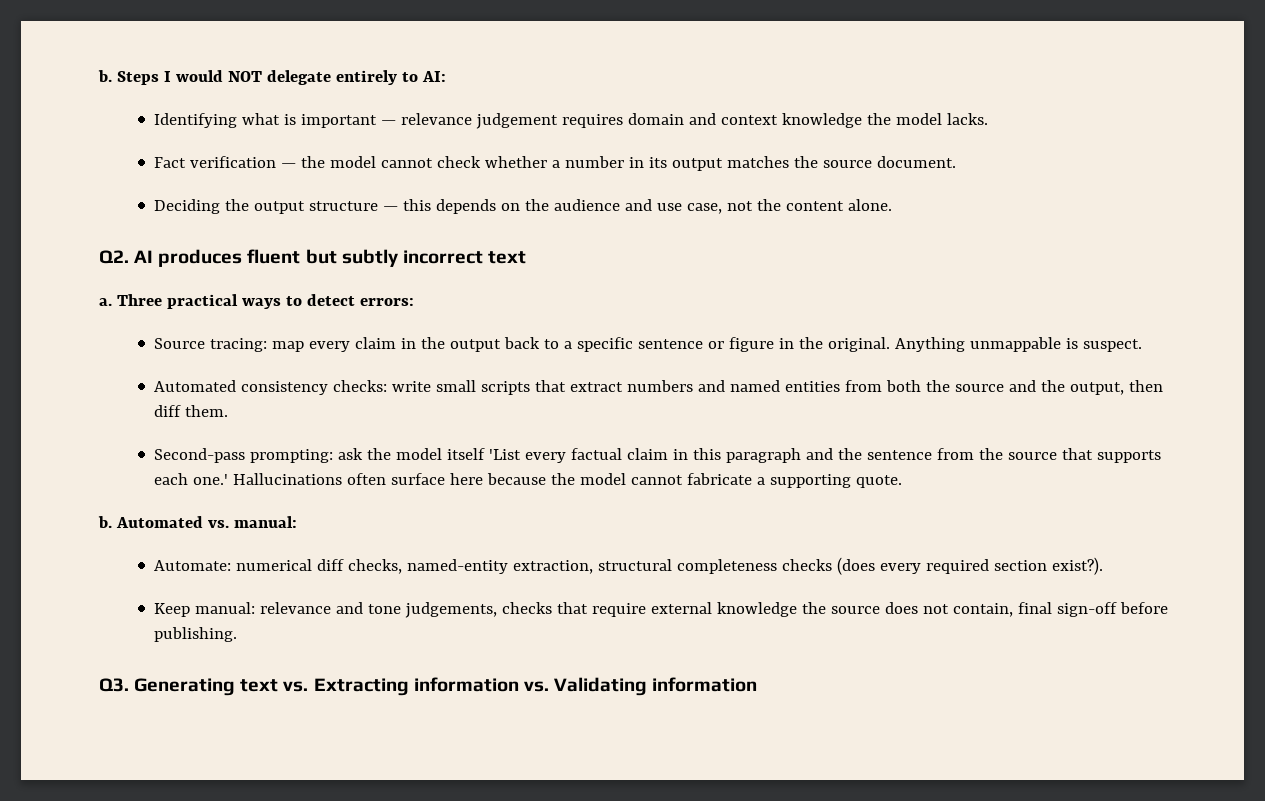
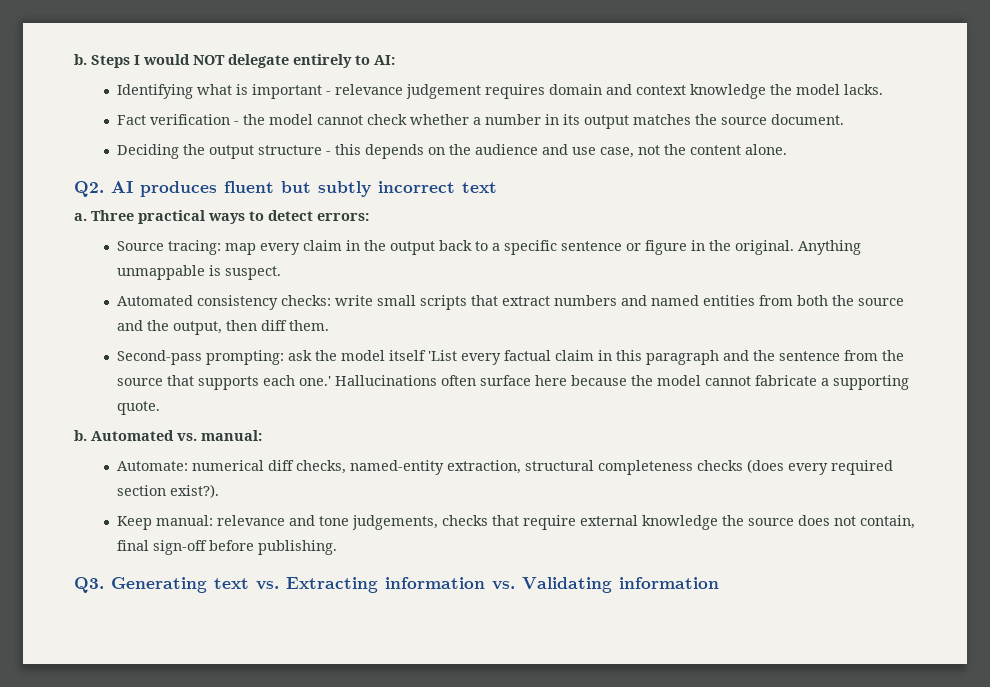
- Identifying what is important — relevance judgement requires domain and context knowledge the model lacks.
+ Identifying what is important - relevance judgement requires domain and context knowledge the model lacks.
- Fact verification — the model cannot check whether a number in its output matches the source document.
+ Fact verification - the model cannot check whether a number in its output matches the source document.
- Deciding the output structure — this depends on the audience and use case, not the content alone.
+ Deciding the output structure - this depends on the audience and use case, not the content alone.

